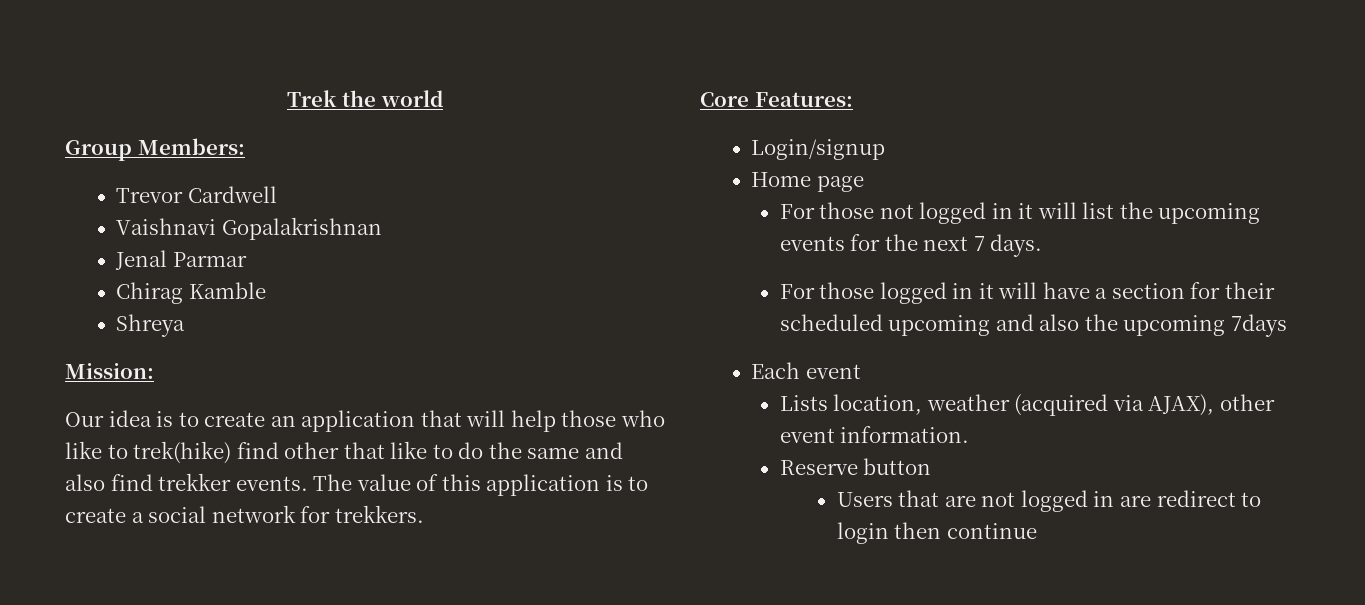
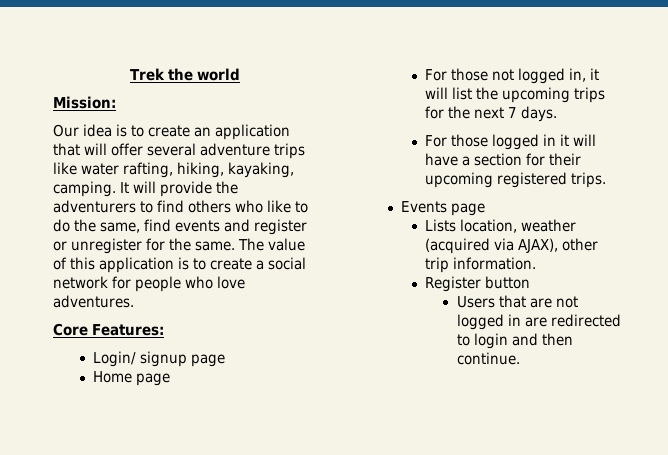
- Group Members:
- Trevor Cardwell
- Vaishnavi Gopalakrishnan
- Jenal Parmar
- Chirag Kamble
- Shreya
- Our idea is to create an application that will help those who like to trek(hike) find other that like to do the same and also find trekker events.
+ Our idea is to create an application that will offer several adventure trips like water rafting, hiking, kayaking, camping. It will provide the adventurers to find others who like to do the same, find events and register or unregister for the same.
- The value of this application is to create a social network for trekkers.
+ The value of this application is to create a social network for people who love adventures.
- Login/signup
+ Login/ signup page
- For those not logged in it will list the upcoming events for the next 7 days.
+ For those not logged in, it will list the upcoming trips for the next 7 days.
- For those logged in it will have a section for their scheduled upcoming and also the upcoming 7days
- Each event
+ For those logged in it will have a section for their upcoming registered trips.
+ Events page
- Lists location, weather (acquired via AJAX), other event information.
+ Lists location, weather (acquired via AJAX), other trip information.
- Reserve button
+ Register button
- Users that are not logged in are redirect to login then continue
+ Users that are not logged in are redirected to login and then continue.

